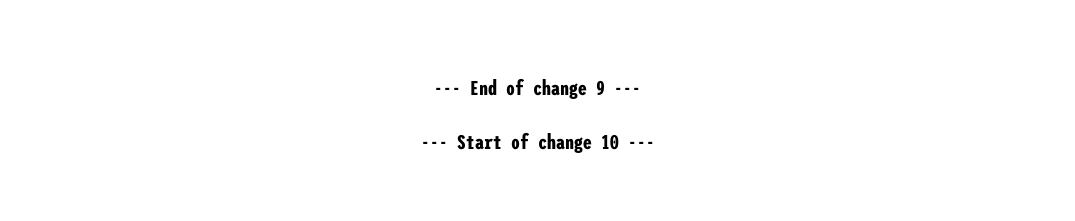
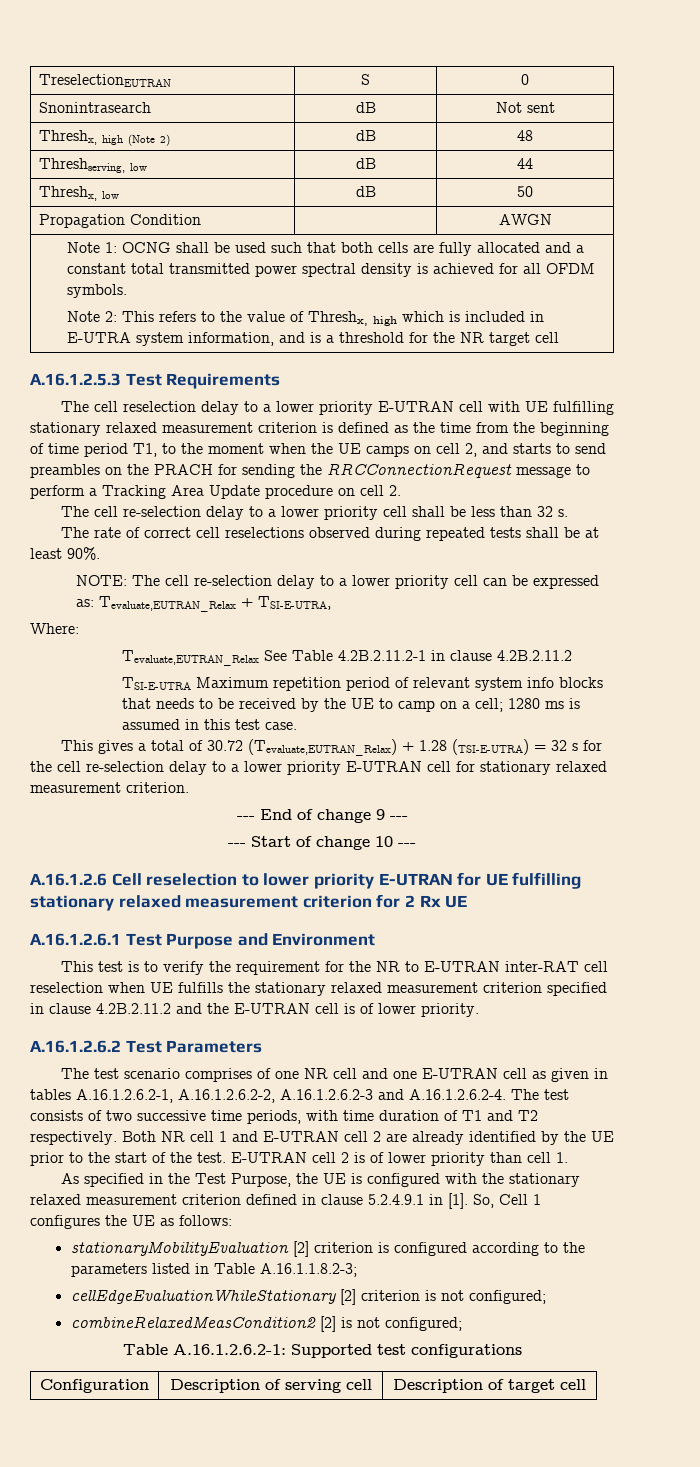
+ TreselectionEUTRAN | S | 0
+ Snonintrasearch | dB | Not sent
+ Threshx, high (Note 2) | dB | 48
+ Threshserving, low | dB | 44
+ Threshx, low | dB | 50
+ Propagation Condition | | AWGN
+ Note 1: OCNG shall be used such that both cells are fully allocated and a constant total transmitted power spectral density is achieved for all OFDM symbols.
+ Note 2: This refers to the value of Threshx, high which is included in E-UTRA system information, and is a threshold for the NR target cell
+ A.16.1.2.5.3 Test Requirements
+ The cell reselection delay to a lower priority E-UTRAN cell with UE fulfilling stationary relaxed measurement criterion is defined as the time from the beginning of time period T1, to the moment when the UE camps on cell 2, and starts to send preambles on the PRACH for sending the RRCConnectionRequest message to perform a Tracking Area Update procedure on cell 2.
+ The cell re-selection delay to a lower priority cell shall be less than 32 s.
+ The rate of correct cell reselections observed during repeated tests shall be at least 90%.
+ NOTE: The cell re-selection delay to a lower priority cell can be expressed as: Tevaluate,EUTRAN_Relax + TSI-E-UTRA,
+ Where:
+ Tevaluate,EUTRAN_Relax See Table 4.2B.2.11.2-1 in clause 4.2B.2.11.2
+ TSI-E-UTRA Maximum repetition period of relevant system info blocks that needs to be received by the UE to camp on a cell; 1280 ms is assumed in this test case.
+ This gives a total of 30.72 (Tevaluate,EUTRAN_Relax) + 1.28 (TSI-E-UTRA) = 32 s for the cell re-selection delay to a lower priority E-UTRAN cell for stationary relaxed measurement criterion.
+ A.16.1.2.6 Cell reselection to lower priority E-UTRAN for UE fulfilling stationary relaxed measurement criterion for 2 Rx UE
+ A.16.1.2.6.1 Test Purpose and Environment
+ This test is to verify the requirement for the NR to E-UTRAN inter-RAT cell reselection when UE fulfills the stationary relaxed measurement criterion specified in clause 4.2B.2.11.2 and the E-UTRAN cell is of lower priority.
+ A.16.1.2.6.2 Test Parameters
+ The test scenario comprises of one NR cell and one E-UTRAN cell as given in tables A.16.1.2.6.2-1, A.16.1.2.6.2-2, A.16.1.2.6.2-3 and A.16.1.2.6.2-4. The test consists of two successive time periods, with time duration of T1 and T2 respectively. Both NR cell 1 and E-UTRAN cell 2 are already identified by the UE prior to the start of the test. E-UTRAN cell 2 is of lower priority than cell 1.
+ As specified in the Test Purpose, the UE is configured with the stationary relaxed measurement criterion defined in clause 5.2.4.9.1 in [1]. So, Cell 1 configures the UE as follows:
+ stationaryMobilityEvaluation [2] criterion is configured according to the parameters listed in Table A.16.1.1.8.2-3;
+ cellEdgeEvaluationWhileStationary [2] criterion is not configured;
+ combineRelaxedMeasCondition2 [2] is not configured;
+ Table A.16.1.2.6.2-1: Supported test configurations
+ Configuration | Description of serving cell | Description of target cell

